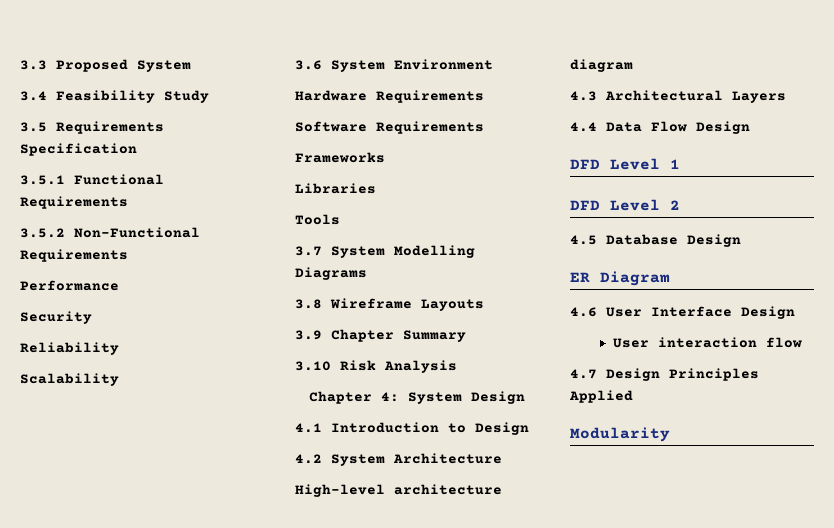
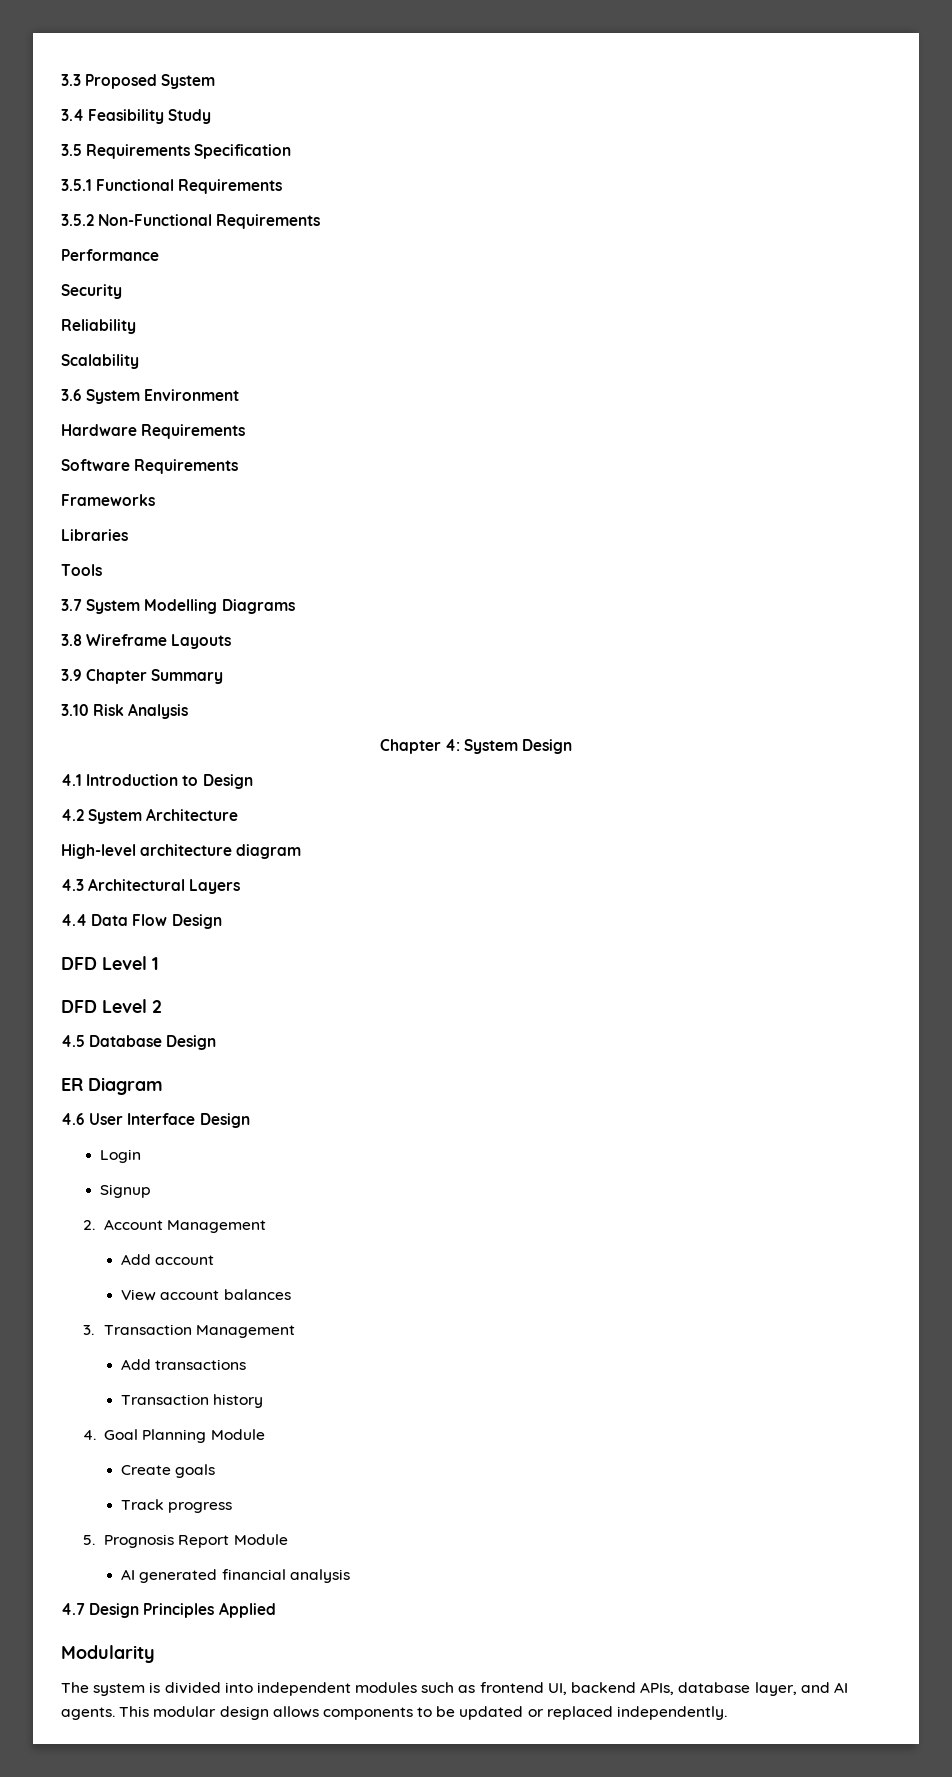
- User interaction flow
+ Login
+ Signup
+ 2. Account Management
+ Add account
+ View account balances
+ 3. Transaction Management
+ Add transactions
+ Transaction history
+ 4. Goal Planning Module
+ Create goals
+ Track progress
+ 5. Prognosis Report Module
+ AI generated financial analysis
+ The system is divided into independent modules such as frontend UI, backend APIs, database layer, and AI agents. This modular design allows components to be updated or replaced independently.

